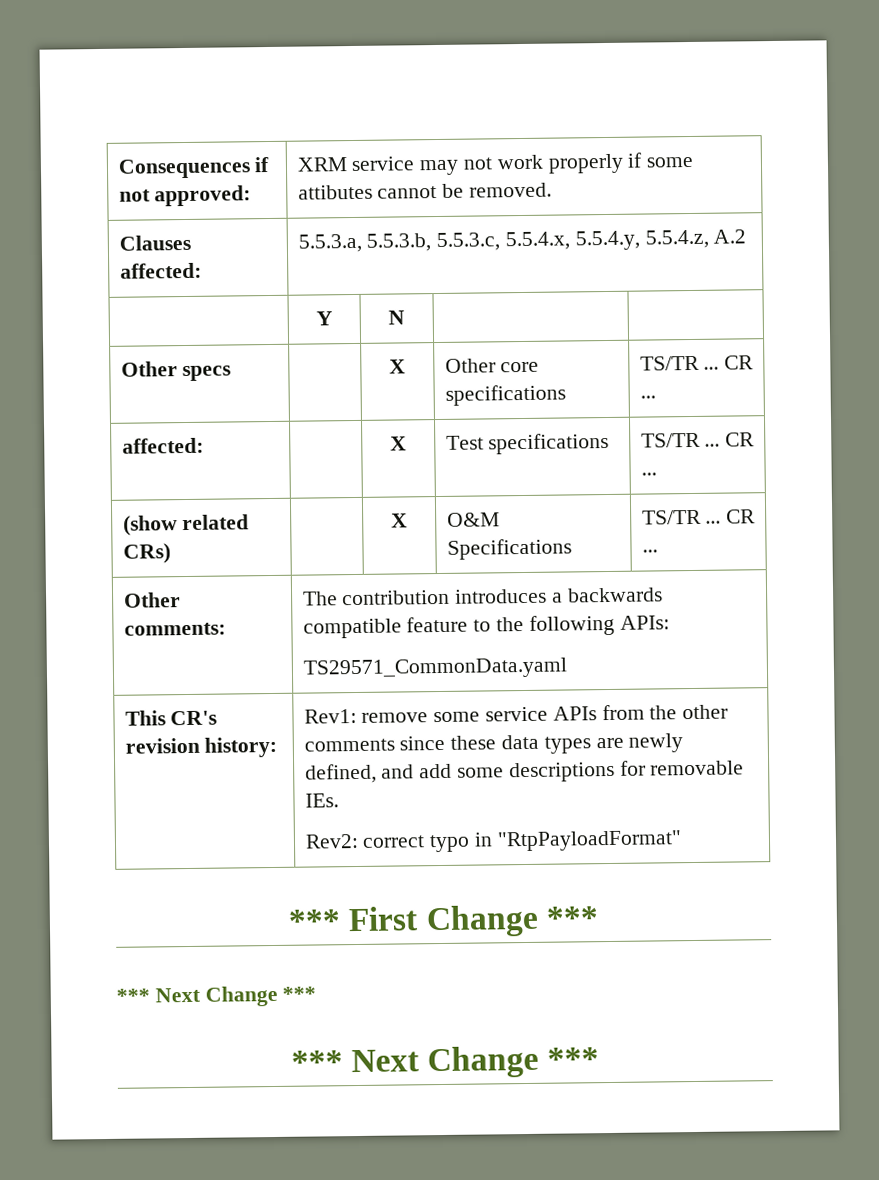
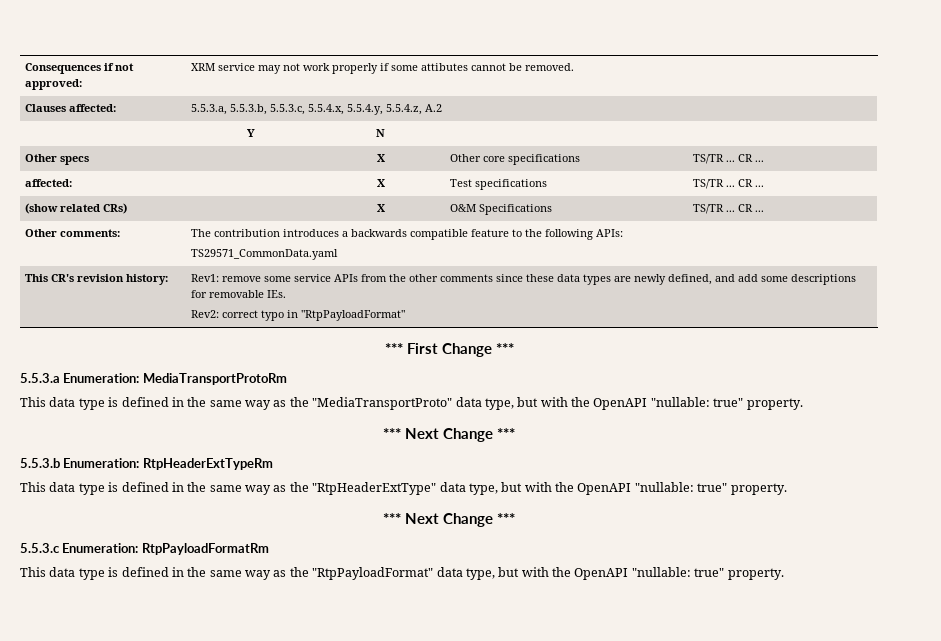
  *** First Change ***
+ 5.5.3.a Enumeration: MediaTransportProtoRm
+ This data type is defined in the same way as the "MediaTransportProto" data type, but with the OpenAPI "nullable: true" property.
  *** Next Change ***
+ 5.5.3.b Enumeration: RtpHeaderExtTypeRm
+ This data type is defined in the same way as the "RtpHeaderExtType" data type, but with the OpenAPI "nullable: true" property.
  *** Next Change ***
+ 5.5.3.c Enumeration: RtpPayloadFormatRm
+ This data type is defined in the same way as the "RtpPayloadFormat" data type, but with the OpenAPI "nullable: true" property.

